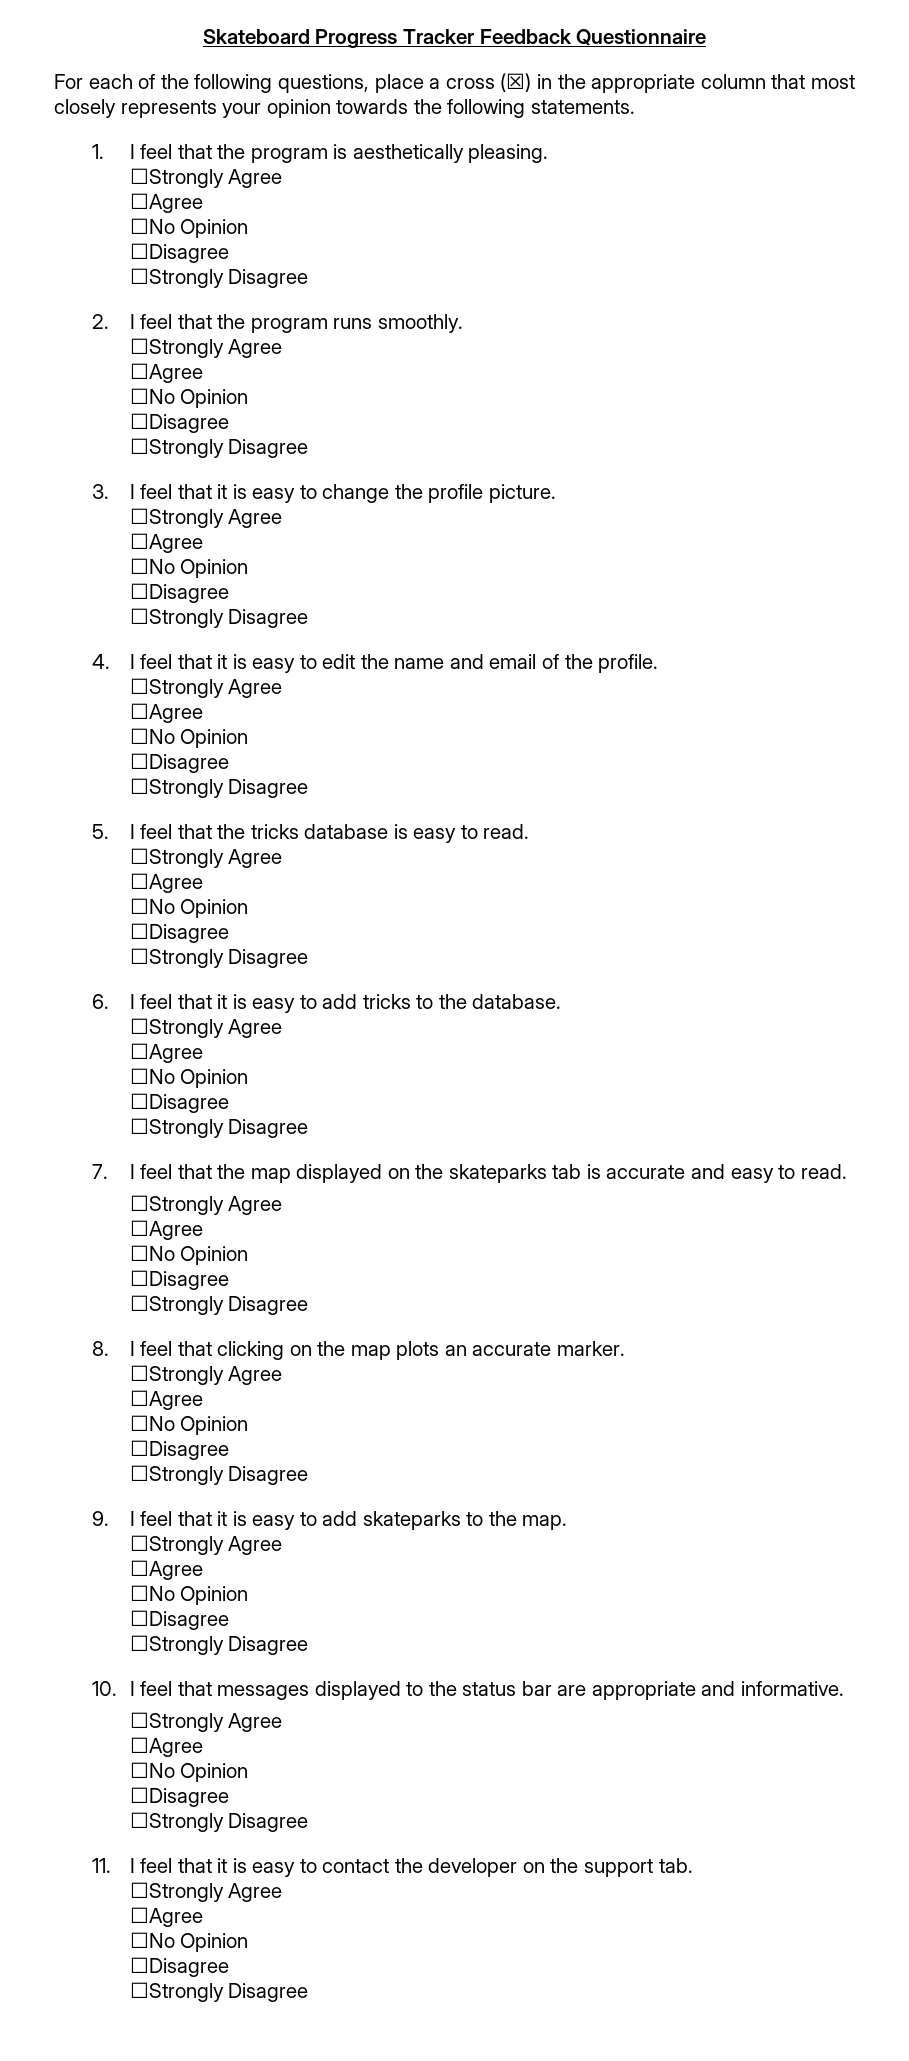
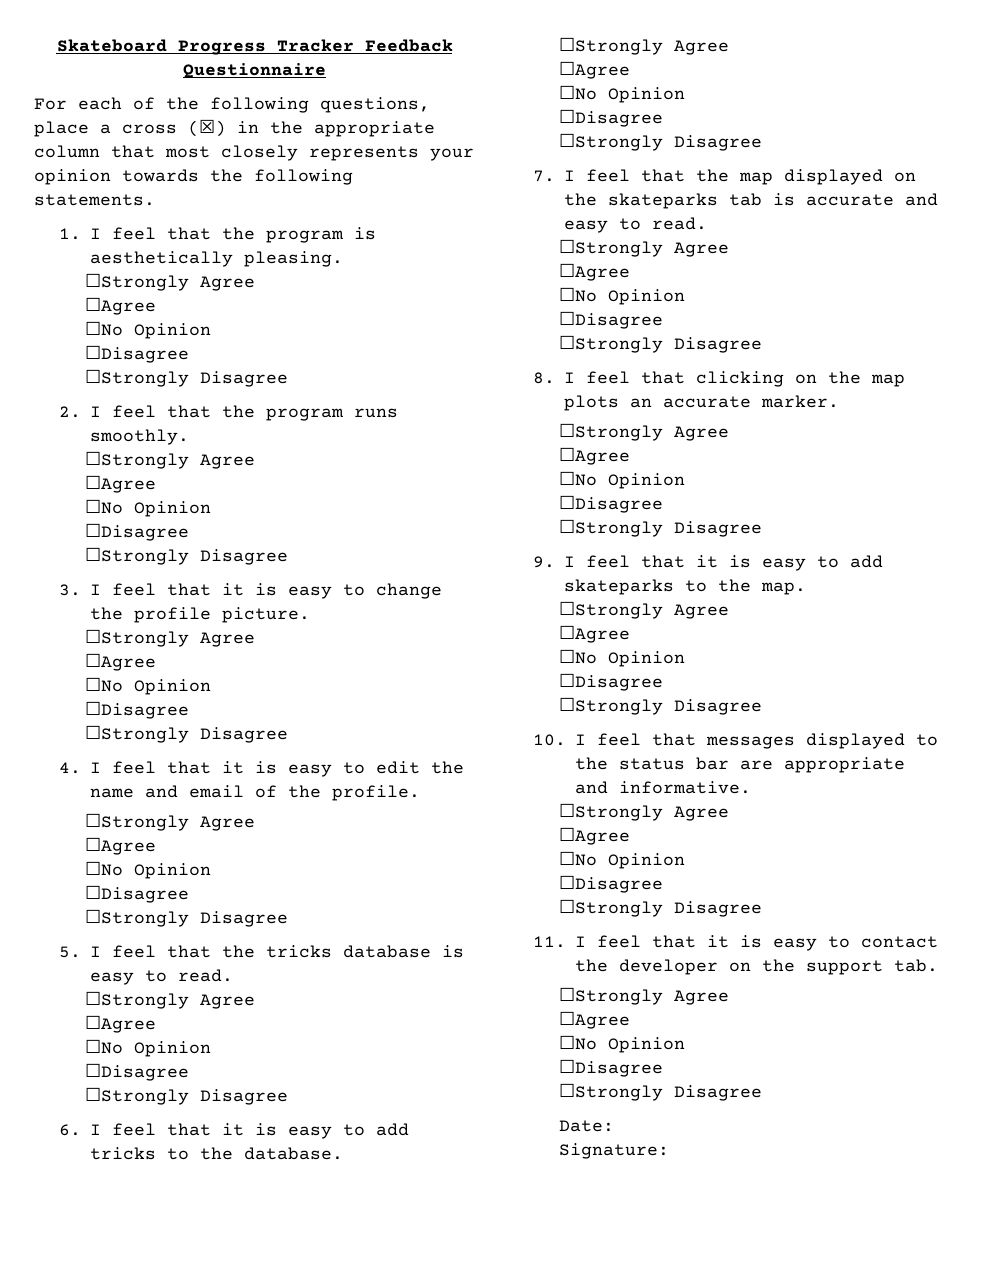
+ Date:
+ Signature:

